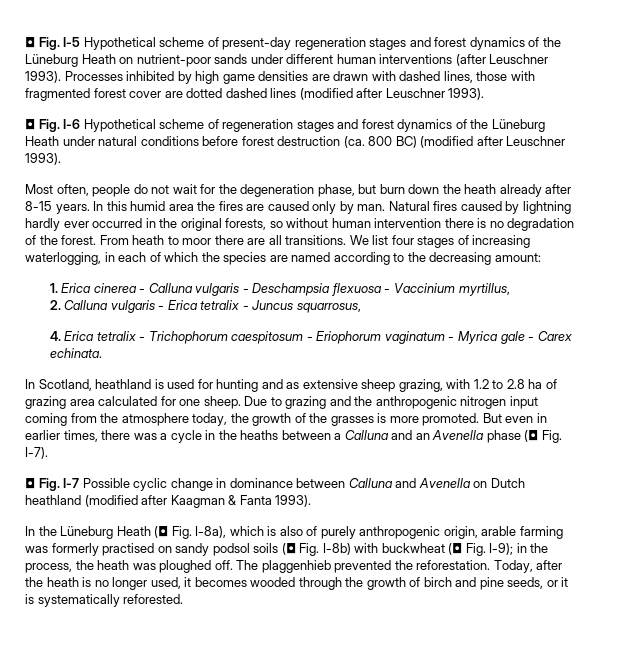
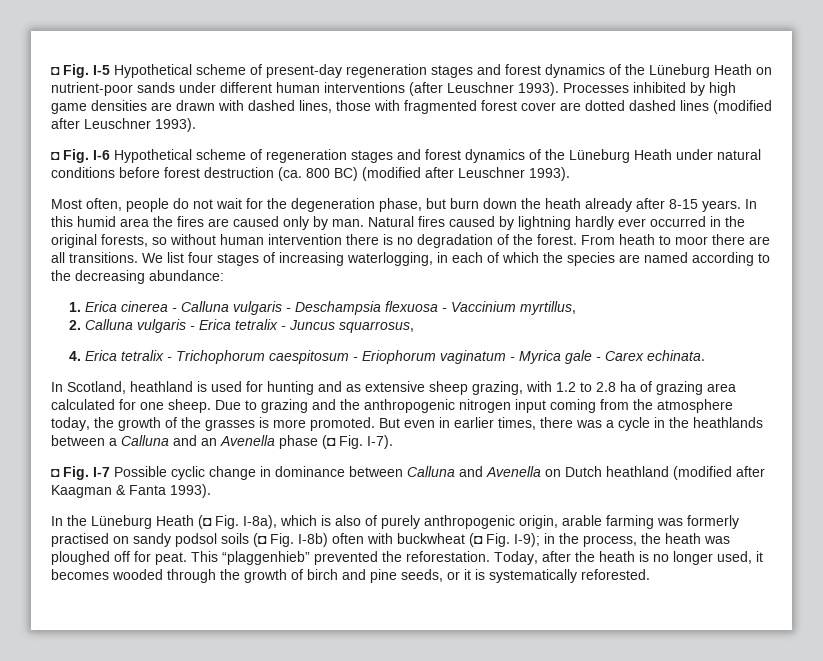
- We list four stages of increasing waterlogging, in each of which the species are named according to the decreasing amount:
+ We list four stages of increasing waterlogging, in each of which the species are named according to the decreasing abundance:
- But even in earlier times, there was a cycle in the heaths between a Calluna and an Avenella phase (◘ Fig. I-7).
+ But even in earlier times, there was a cycle in the heathlands between a Calluna and an Avenella phase (◘ Fig. I-7).
- In the Lüneburg Heath (◘ Fig. I-8a), which is also of purely anthropogenic origin, arable farming was formerly practised on sandy podsol soils (◘ Fig. I-8b) with buckwheat (◘ Fig. I-9); in the process, the heath was ploughed off. The plaggenhieb prevented the reforestation.
+ In the Lüneburg Heath (◘ Fig. I-8a), which is also of purely anthropogenic origin, arable farming was formerly practised on sandy podsol soils (◘ Fig. I-8b) often with buckwheat (◘ Fig. I-9); in the process, the heath was ploughed off for peat. This “plaggenhieb” prevented the reforestation.

